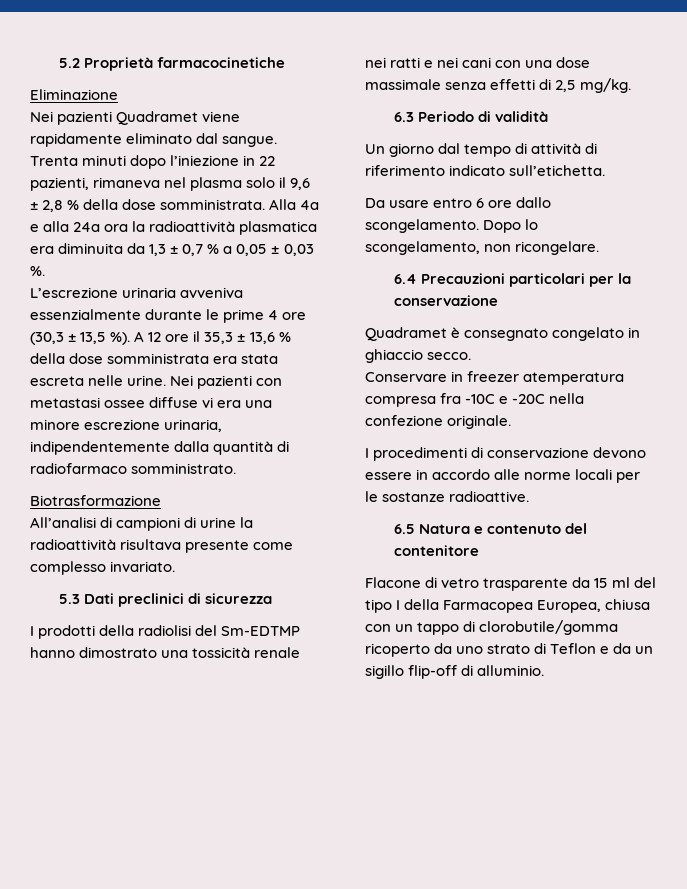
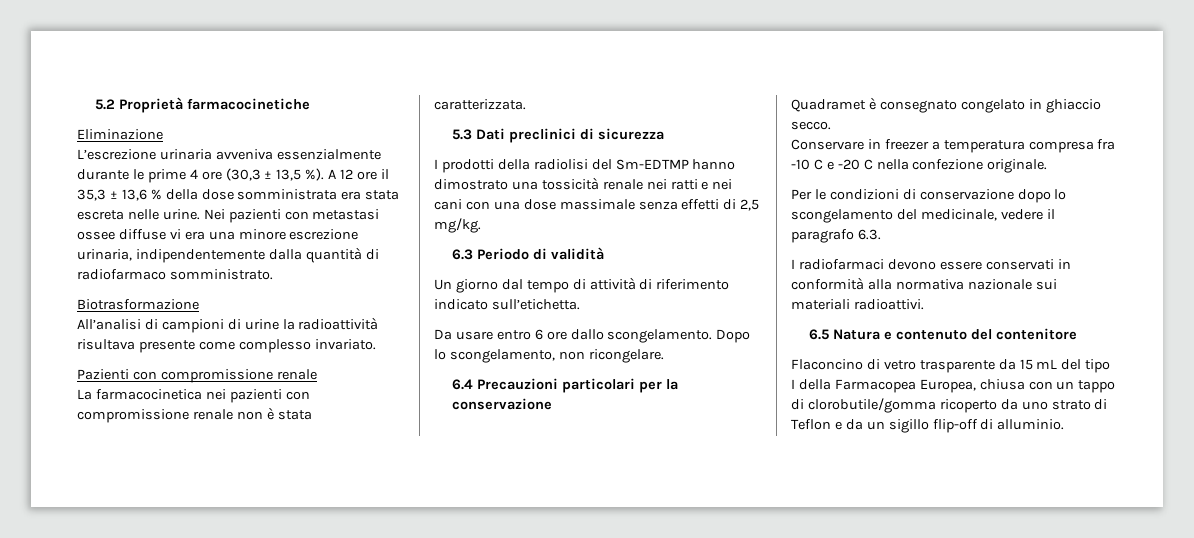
- Nei pazienti Quadramet viene rapidamente eliminato dal sangue. Trenta minuti dopo l’iniezione in 22 pazienti, rimaneva nel plasma solo il 9,6 ± 2,8 % della dose somministrata. Alla 4a e alla 24a ora la radioattività plasmatica era diminuita da 1,3 ± 0,7 % a 0,05 ± 0,03 %.
+ Pazienti con compromissione renale
+ La farmacocinetica nei pazienti con compromissione renale non è stata caratterizzata.
- Conservare in freezer atemperatura compresa fra -10C e -20C nella confezione originale.
- I procedimenti di conservazione devono essere in accordo alle norme locali per le sostanze radioattive.
+ Conservare in freezer a temperatura compresa fra -10 C e -20 C nella confezione originale.
+ Per le condizioni di conservazione dopo lo scongelamento del medicinale, vedere il paragrafo 6.3.
+ I radiofarmaci devono essere conservati in conformità alla normativa nazionale sui materiali radioattivi.
- Flacone di vetro trasparente da 15 ml del tipo I della Farmacopea Europea, chiusa con un tappo di clorobutile/gomma ricoperto da uno strato di Teflon e da un sigillo flip-off di alluminio.
+ Flaconcino di vetro trasparente da 15 mL del tipo I della Farmacopea Europea, chiusa con un tappo di clorobutile/gomma ricoperto da uno strato di Teflon e da un sigillo flip-off di alluminio.

